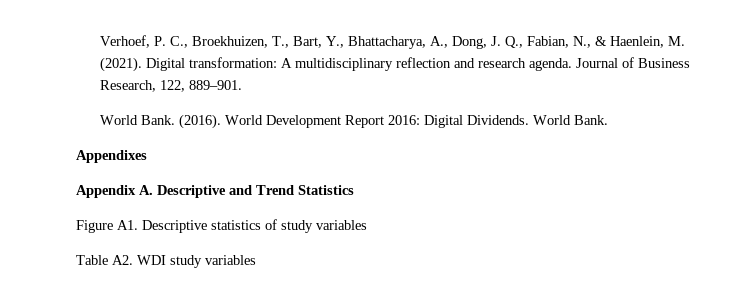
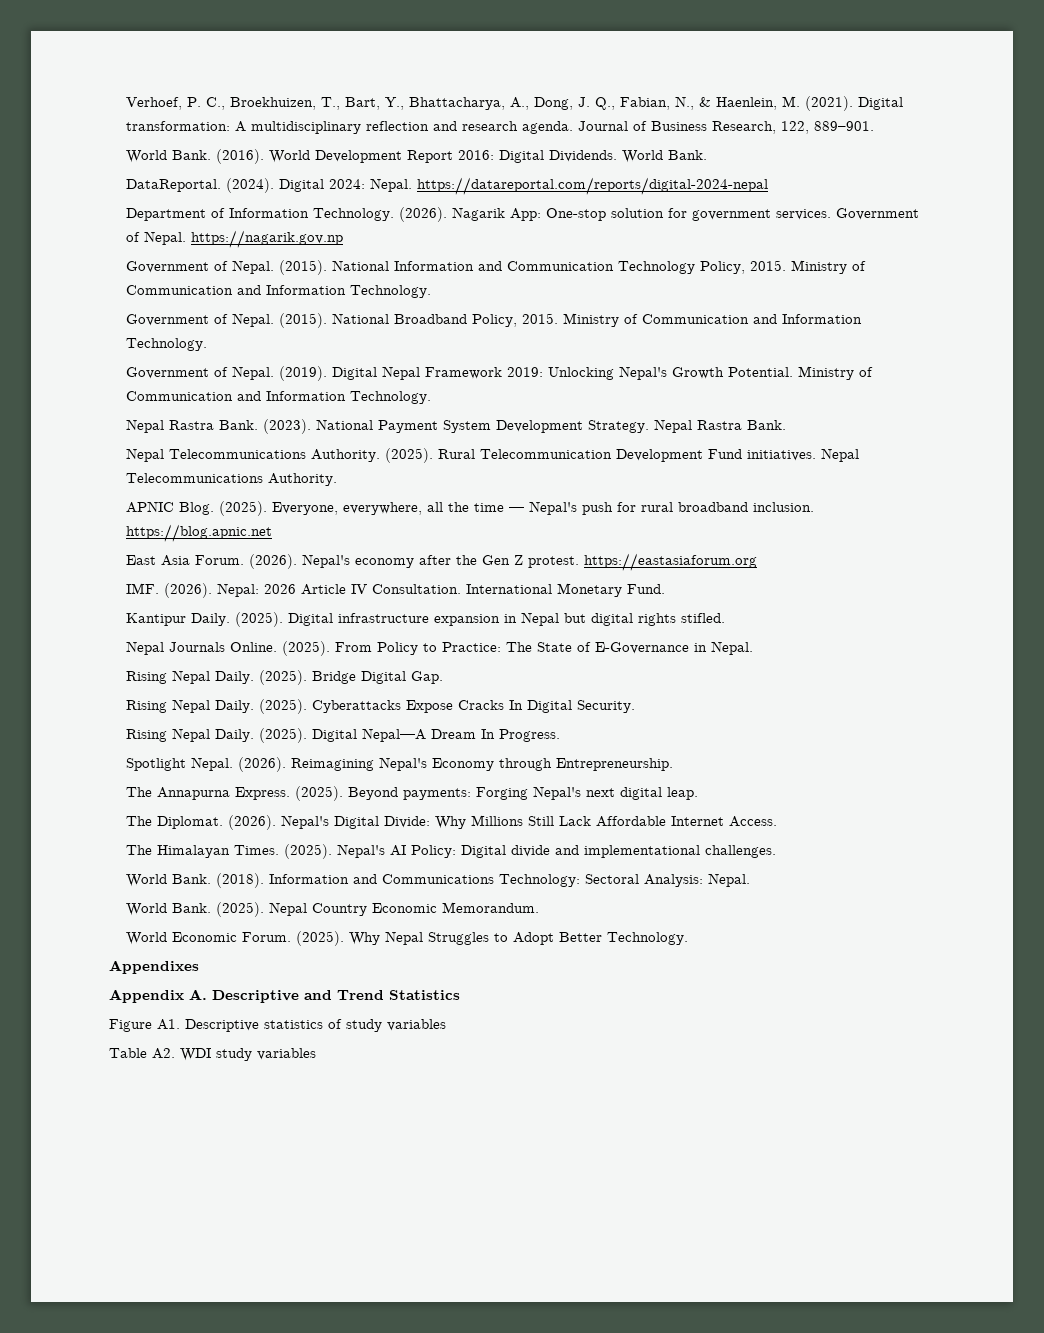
+ DataReportal. (2024). Digital 2024: Nepal. https://datareportal.com/reports/digital-2024-nepal
+ Department of Information Technology. (2026). Nagarik App: One-stop solution for government services. Government of Nepal. https://nagarik.gov.np
+ Government of Nepal. (2015). National Information and Communication Technology Policy, 2015. Ministry of Communication and Information Technology.
+ Government of Nepal. (2015). National Broadband Policy, 2015. Ministry of Communication and Information Technology.
+ Government of Nepal. (2019). Digital Nepal Framework 2019: Unlocking Nepal's Growth Potential. Ministry of Communication and Information Technology.
+ Nepal Rastra Bank. (2023). National Payment System Development Strategy. Nepal Rastra Bank.
+ Nepal Telecommunications Authority. (2025). Rural Telecommunication Development Fund initiatives. Nepal Telecommunications Authority.
+ APNIC Blog. (2025). Everyone, everywhere, all the time — Nepal's push for rural broadband inclusion. https://blog.apnic.net
+ East Asia Forum. (2026). Nepal's economy after the Gen Z protest. https://eastasiaforum.org
+ IMF. (2026). Nepal: 2026 Article IV Consultation. International Monetary Fund.
+ Kantipur Daily. (2025). Digital infrastructure expansion in Nepal but digital rights stifled.
+ Nepal Journals Online. (2025). From Policy to Practice: The State of E-Governance in Nepal.
+ Rising Nepal Daily. (2025). Bridge Digital Gap.
+ Rising Nepal Daily. (2025). Cyberattacks Expose Cracks In Digital Security.
+ Rising Nepal Daily. (2025). Digital Nepal—A Dream In Progress.
+ Spotlight Nepal. (2026). Reimagining Nepal's Economy through Entrepreneurship.
+ The Annapurna Express. (2025). Beyond payments: Forging Nepal's next digital leap.
+ The Diplomat. (2026). Nepal's Digital Divide: Why Millions Still Lack Affordable Internet Access.
+ The Himalayan Times. (2025). Nepal's AI Policy: Digital divide and implementational challenges.
+ World Bank. (2018). Information and Communications Technology: Sectoral Analysis: Nepal.
+ World Bank. (2025). Nepal Country Economic Memorandum.
+ World Economic Forum. (2025). Why Nepal Struggles to Adopt Better Technology.

